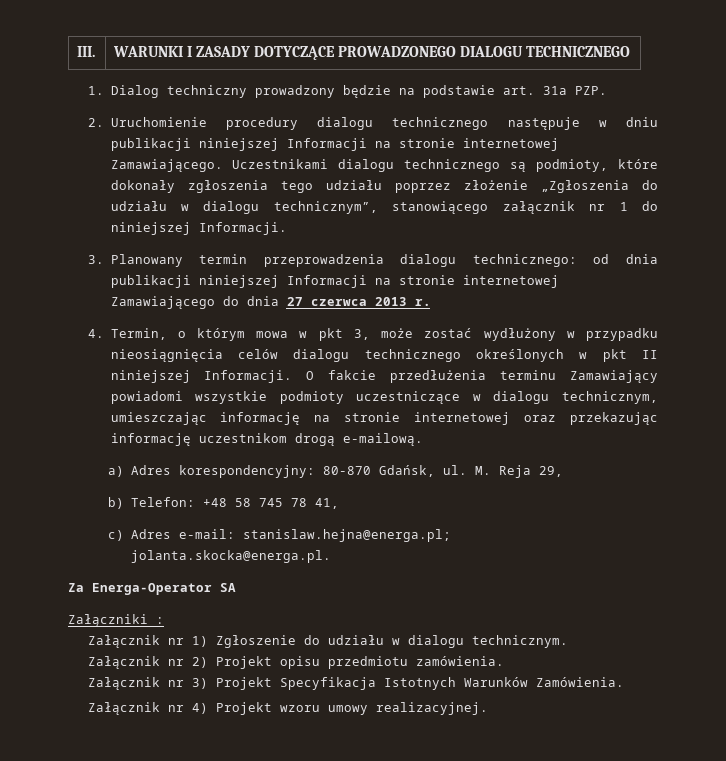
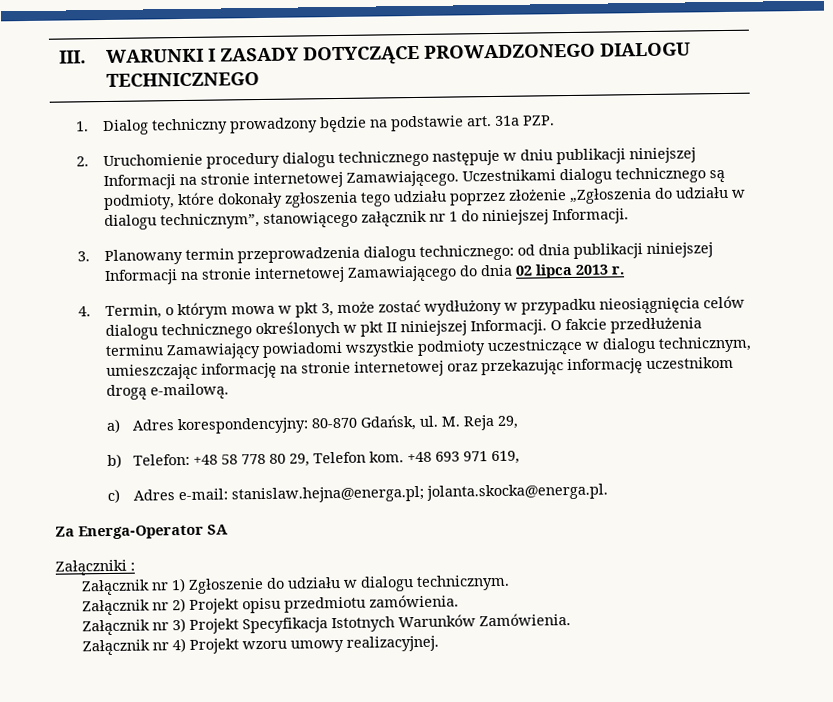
- 3. Planowany termin przeprowadzenia dialogu technicznego: od dnia publikacji niniejszej Informacji na stronie internetowej Zamawiającego do dnia 27 czerwca 2013 r.
+ 3. Planowany termin przeprowadzenia dialogu technicznego: od dnia publikacji niniejszej Informacji na stronie internetowej Zamawiającego do dnia 02 lipca 2013 r.
- b) Telefon: +48 58 745 78 41,
+ b) Telefon: +48 58 778 80 29, Telefon kom. +48 693 971 619,

